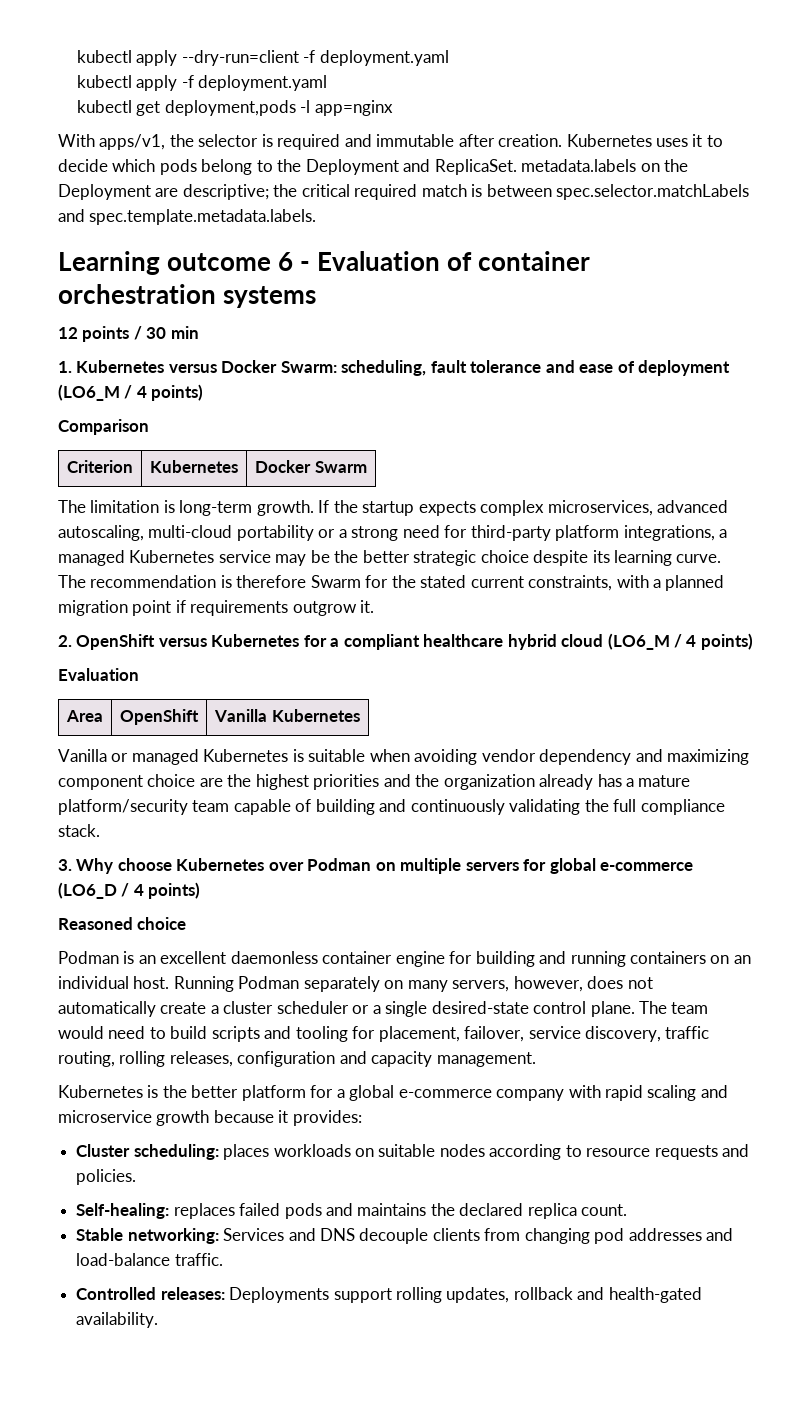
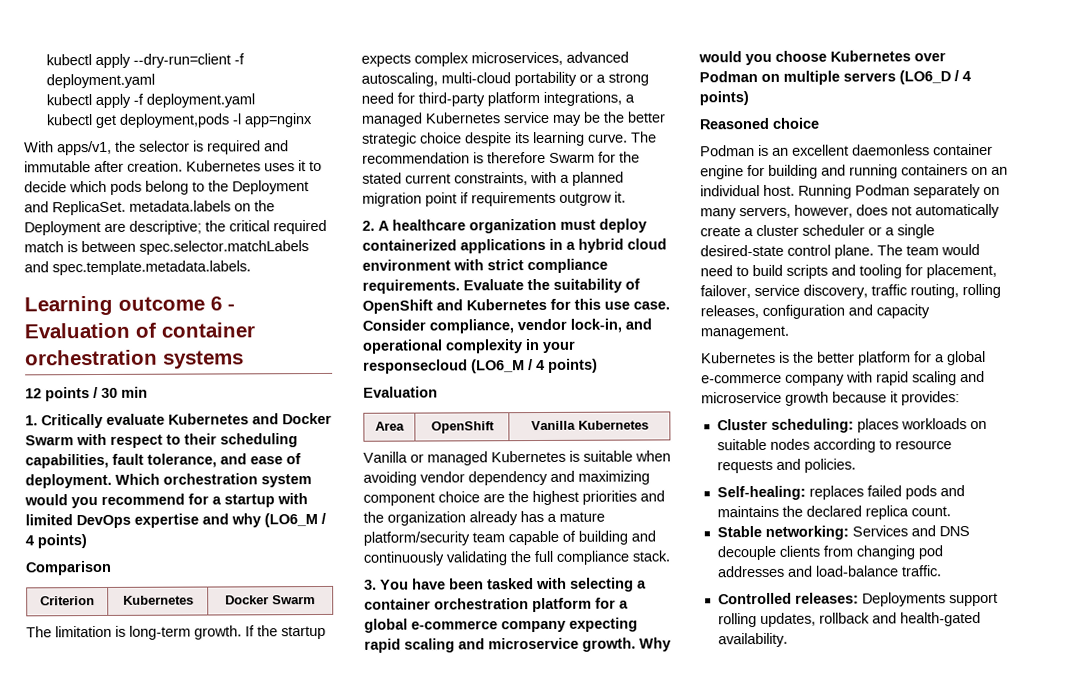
- 1. Kubernetes versus Docker Swarm: scheduling, fault tolerance and ease of deployment (LO6_M / 4 points)
+ 1. Critically evaluate Kubernetes and Docker Swarm with respect to their scheduling capabilities, fault tolerance, and ease of deployment. Which orchestration system would you recommend for a startup with limited DevOps expertise and why (LO6_M / 4 points)
- 2. OpenShift versus Kubernetes for a compliant healthcare hybrid cloud (LO6_M / 4 points)
+ 2. A healthcare organization must deploy containerized applications in a hybrid cloud environment with strict compliance requirements. Evaluate the suitability of OpenShift and Kubernetes for this use case. Consider compliance, vendor lock-in, and operational complexity in your responsecloud (LO6_M / 4 points)
- 3. Why choose Kubernetes over Podman on multiple servers for global e-commerce (LO6_D / 4 points)
+ 3. You have been tasked with selecting a container orchestration platform for a global e-commerce company expecting rapid scaling and microservice growth. Why would you choose Kubernetes over Podman on multiple servers (LO6_D / 4 points)

